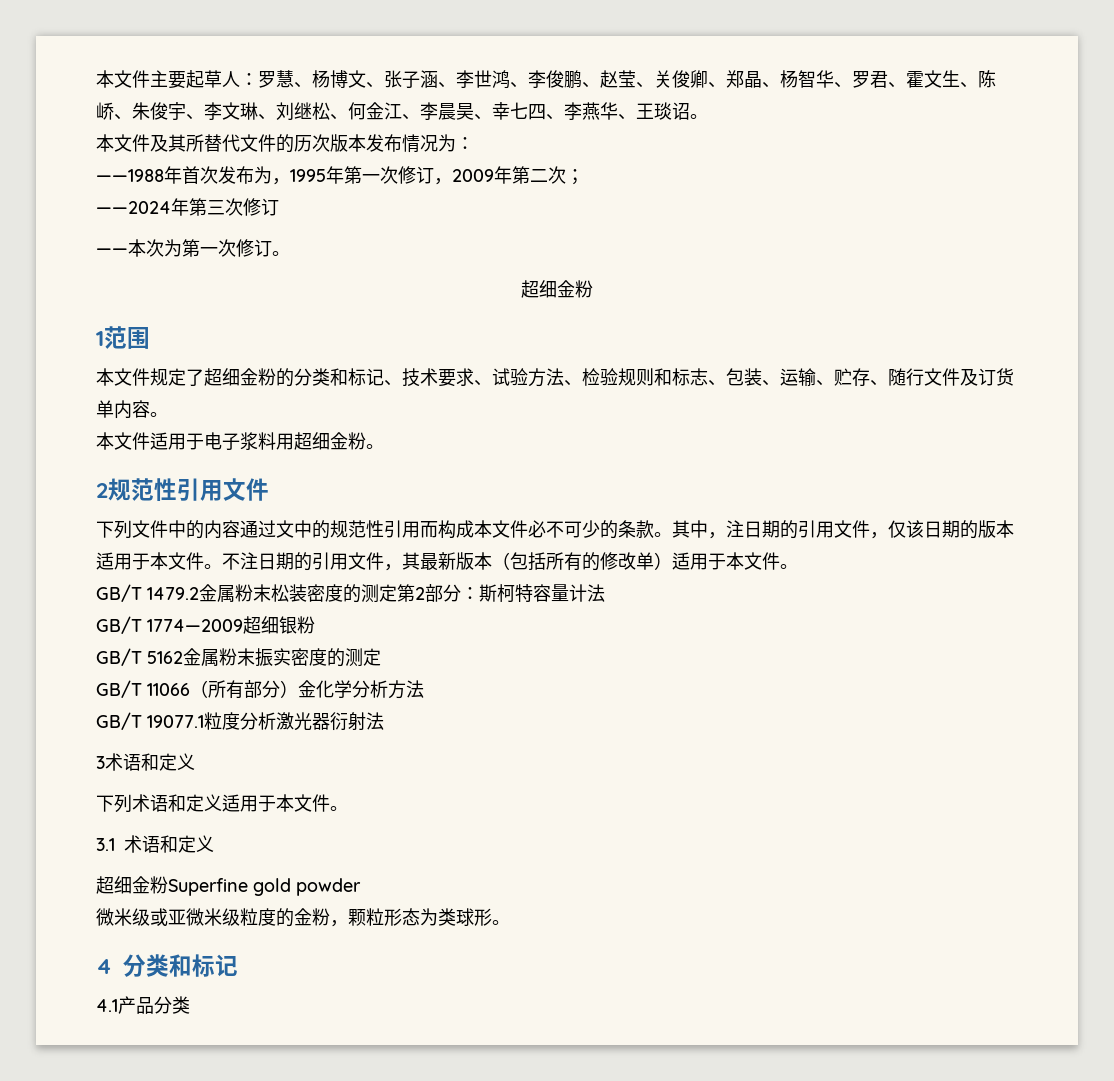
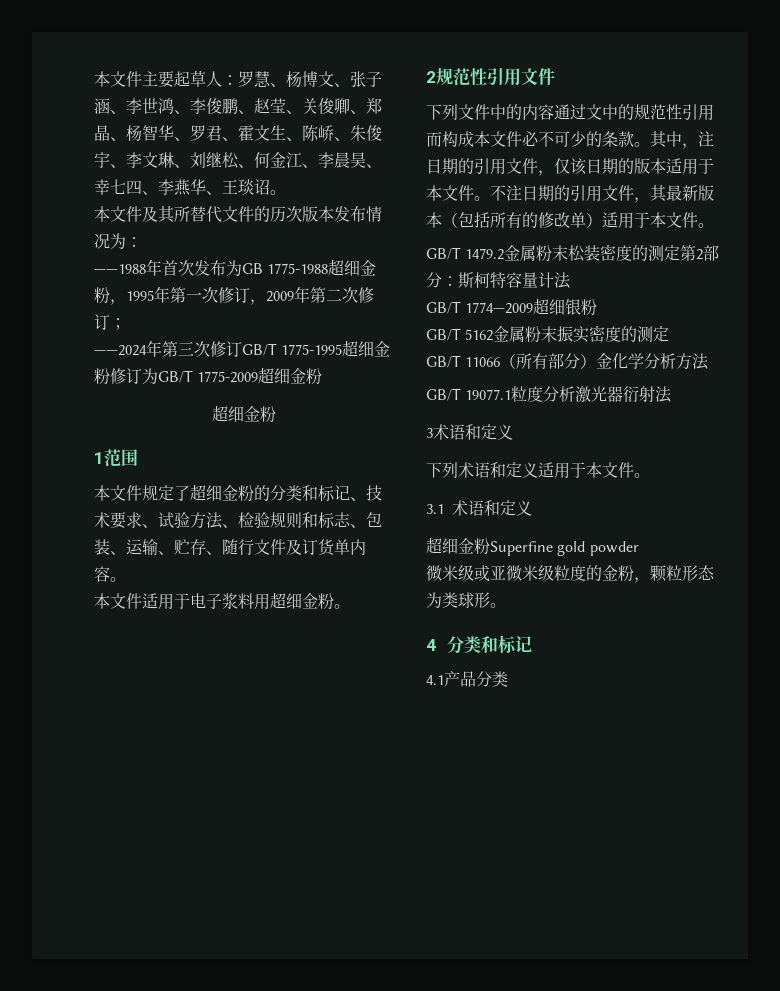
- ——1988年首次发布为，1995年第一次修订，2009年第二次；
+ ——1988年首次发布为GB 1775-1988超细金粉，1995年第一次修订，2009年第二次修订；
- ——2024年第三次修订
- ——本次为第一次修订。
+ ——2024年第三次修订GB/T 1775-1995超细金粉修订为GB/T 1775-2009超细金粉

